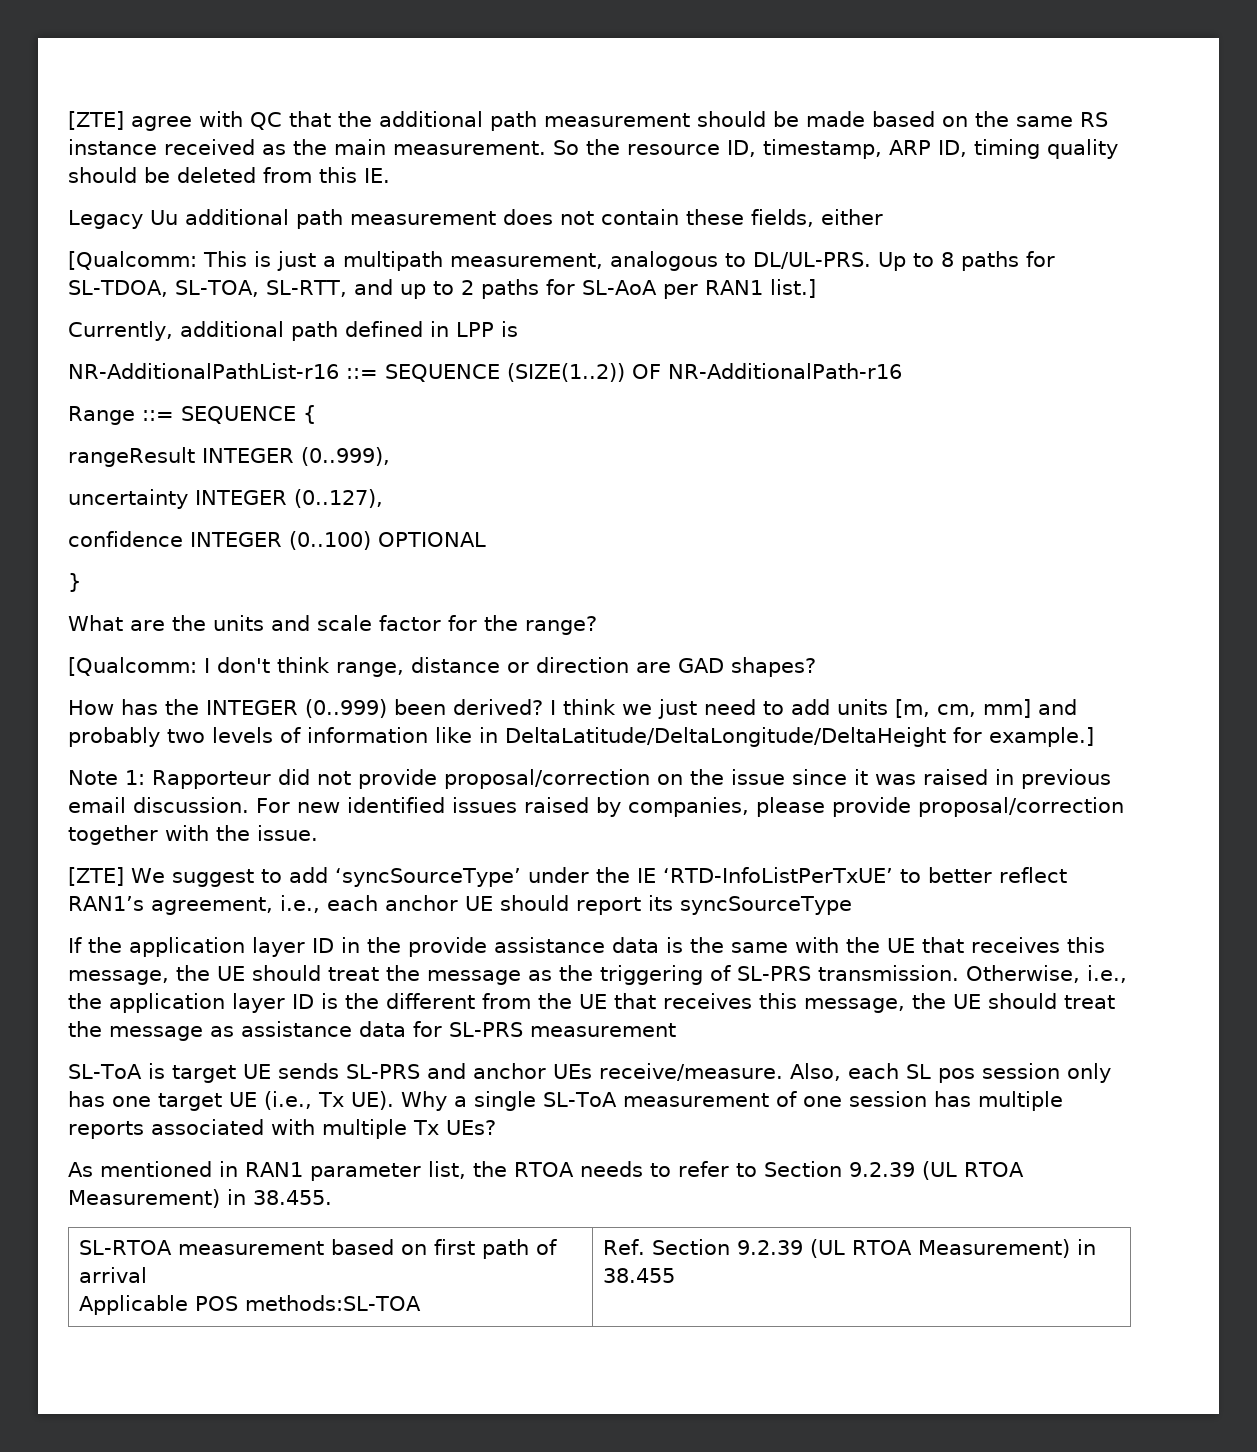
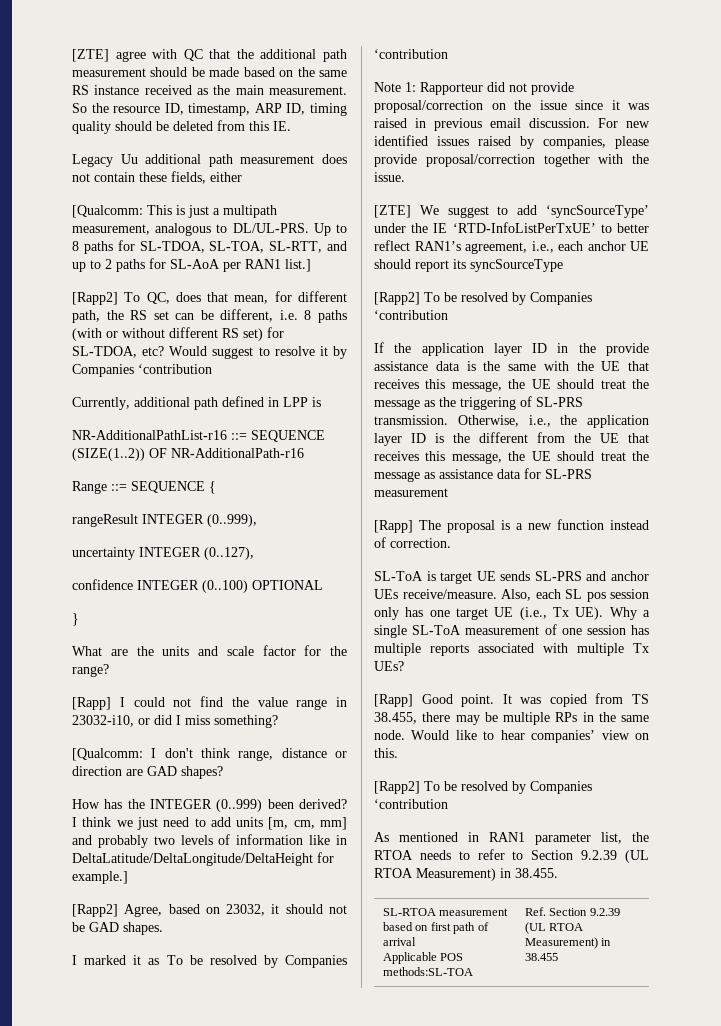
+ [Rapp2] To QC, does that mean, for different path, the RS set can be different, i.e. 8 paths (with or without different RS set) for SL-TDOA, etc? Would suggest to resolve it by Companies ‘contribution
+ [Rapp] I could not find the value range in 23032-i10, or did I miss something?
+ [Rapp2] Agree, based on 23032, it should not be GAD shapes.
+ I marked it as To be resolved by Companies ‘contribution
  [ZTE] We suggest to add ‘syncSourceType’ under the IE ‘RTD-InfoListPerTxUE’ to better reflect RAN1’s agreement, i.e., each anchor UE should report its syncSourceType
+ [Rapp2] To be resolved by Companies ‘contribution
+ [Rapp] The proposal is a new function instead of correction.
+ [Rapp] Good point. It was copied from TS 38.455, there may be multiple RPs in the same node. Would like to hear companies’ view on this.
+ [Rapp2] To be resolved by Companies ‘contribution

